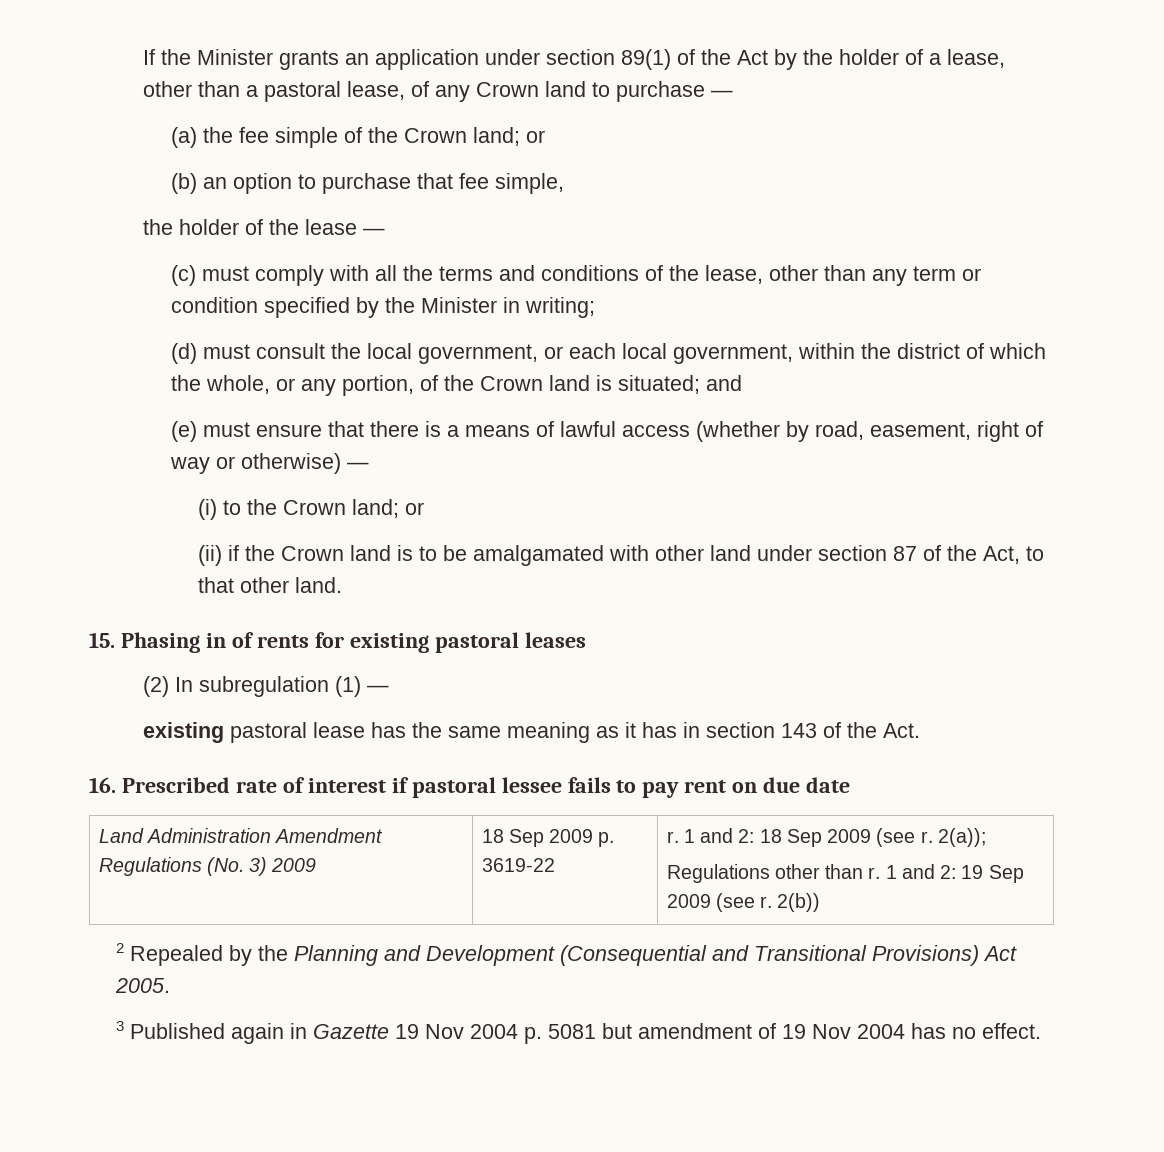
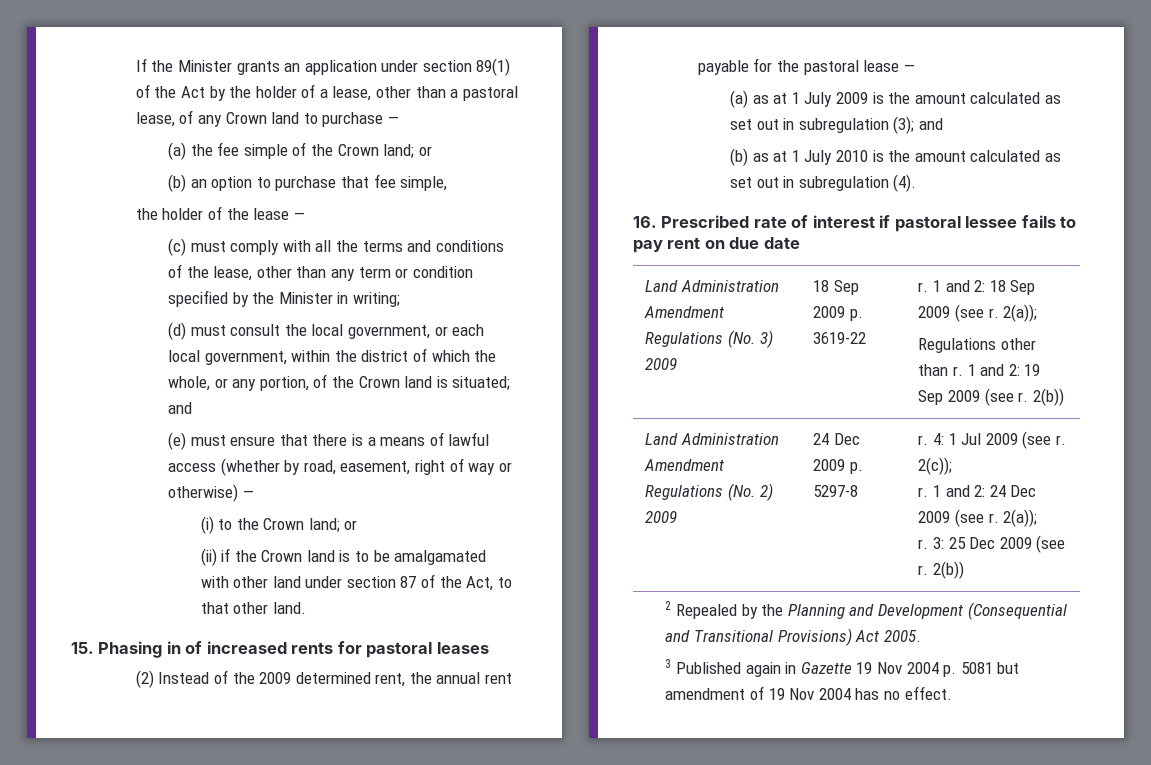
- 15. Phasing in of rents for existing pastoral leases
+ 15. Phasing in of increased rents for pastoral leases
- (2) In subregulation (1) —
- existing pastoral lease has the same meaning as it has in section 143 of the Act.
+ (2) Instead of the 2009 determined rent, the annual rent payable for the pastoral lease —
+ (a) as at 1 July 2009 is the amount calculated as set out in subregulation (3); and
+ (b) as at 1 July 2010 is the amount calculated as set out in subregulation (4).
+ Land Administration Amendment Regulations (No. 2) 2009 | 24 Dec 2009 p. 5297-8 | r. 4: 1 Jul 2009 (see r. 2(c));
+ r. 1 and 2: 24 Dec 2009 (see r. 2(a));
+ r. 3: 25 Dec 2009 (see r. 2(b))

